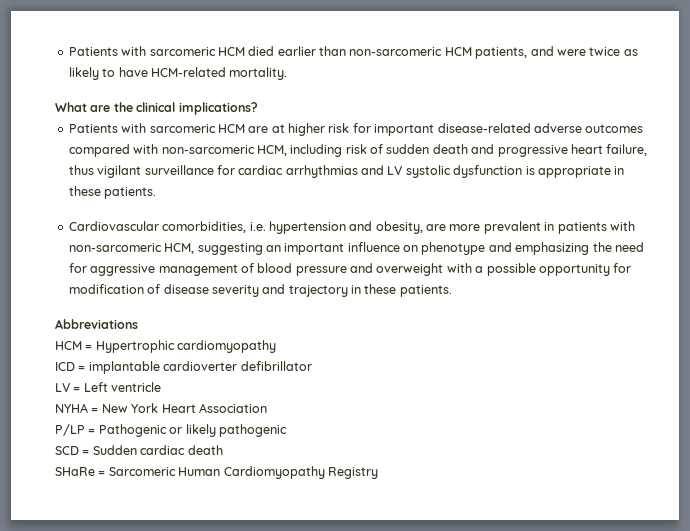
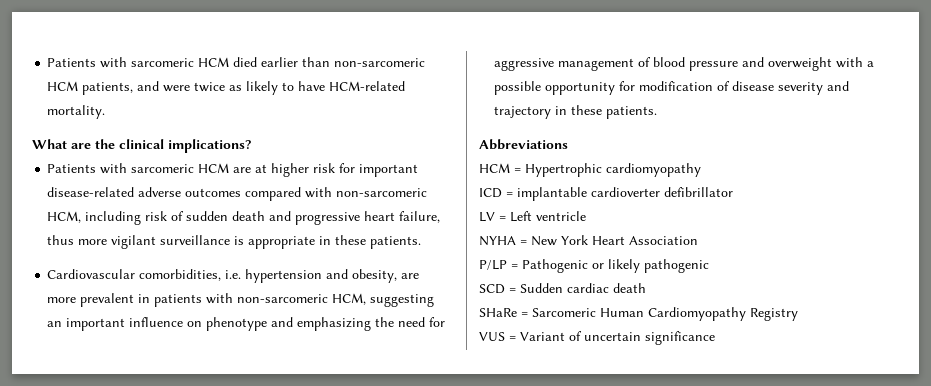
- Patients with sarcomeric HCM are at higher risk for important disease-related adverse outcomes compared with non-sarcomeric HCM, including risk of sudden death and progressive heart failure, thus vigilant surveillance for cardiac arrhythmias and LV systolic dysfunction is appropriate in these patients.
+ Patients with sarcomeric HCM are at higher risk for important disease-related adverse outcomes compared with non-sarcomeric HCM, including risk of sudden death and progressive heart failure, thus more vigilant surveillance is appropriate in these patients.
+ VUS = Variant of uncertain significance

